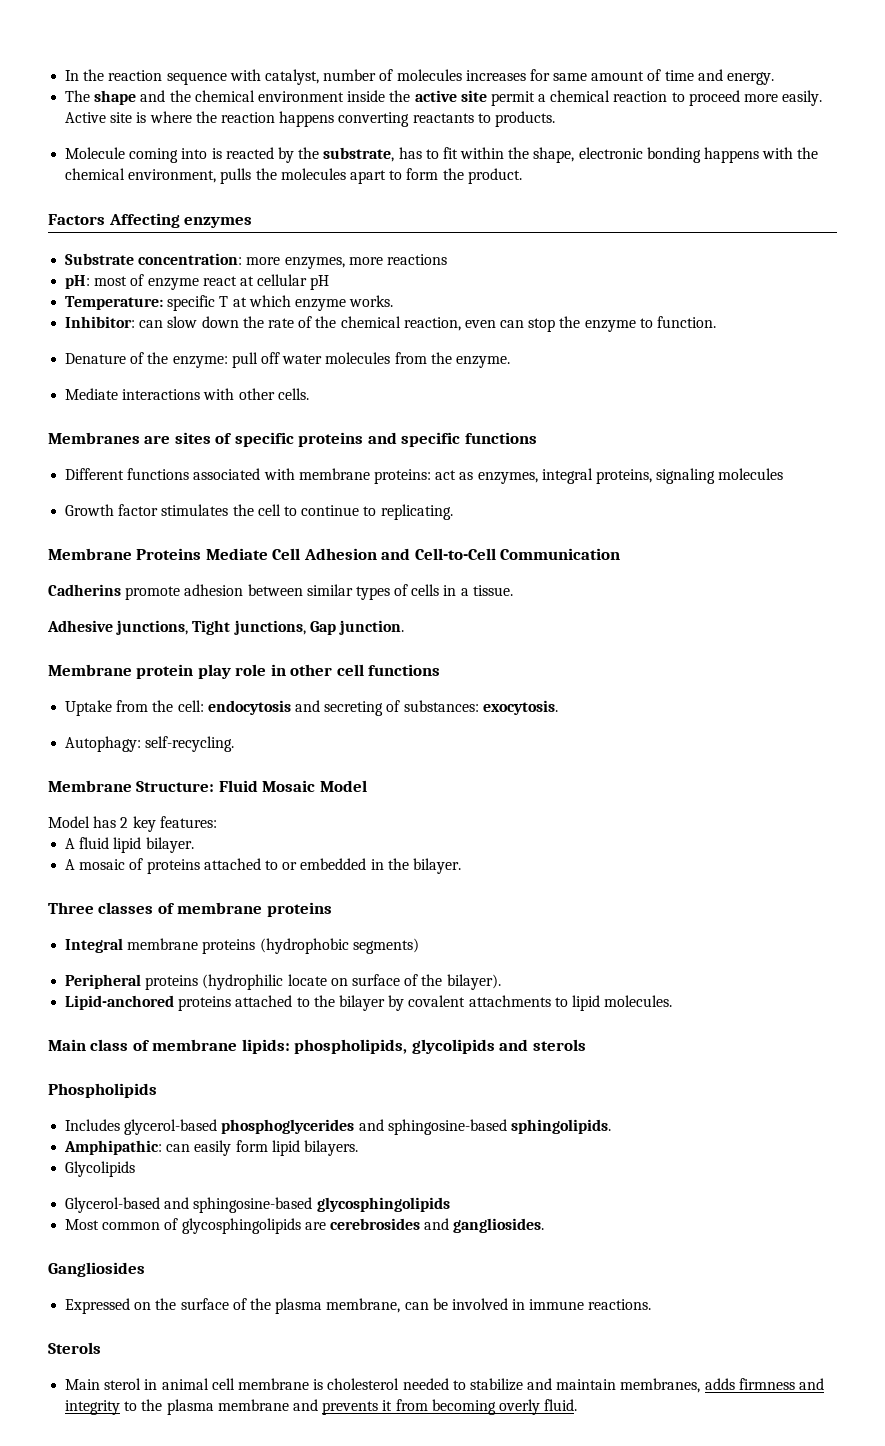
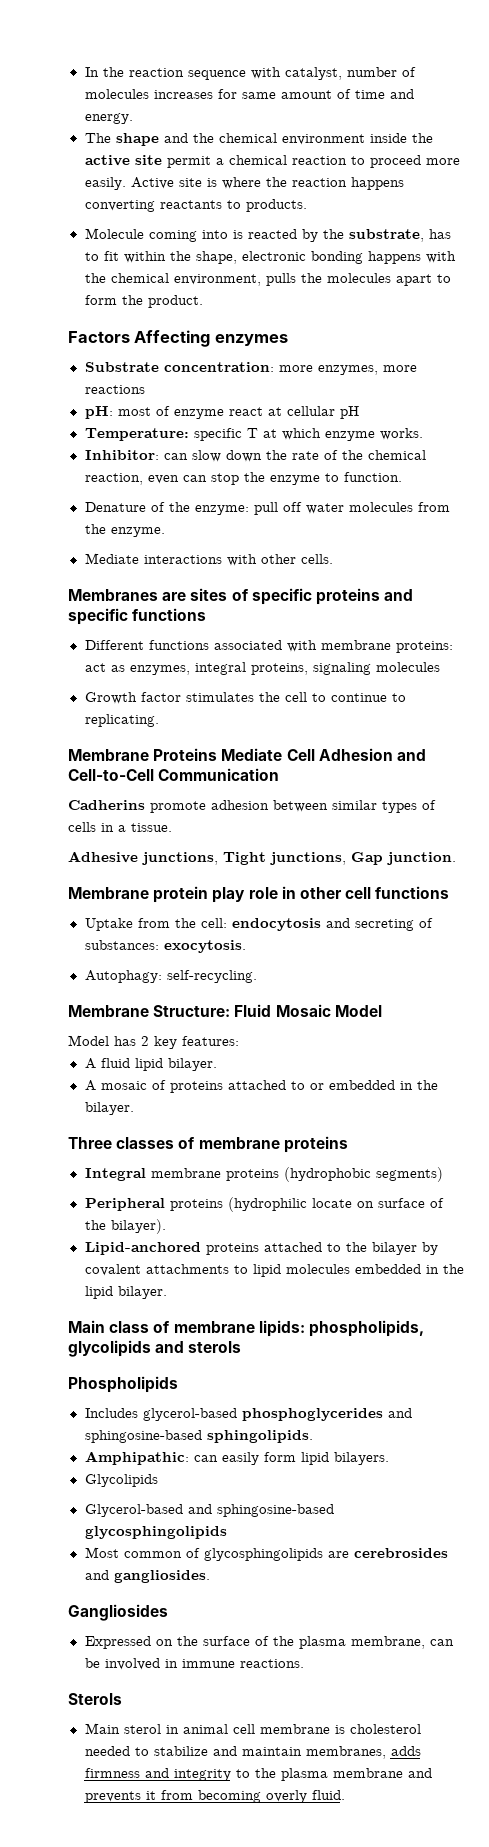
- Lipid-anchored proteins attached to the bilayer by covalent attachments to lipid molecules.
+ Lipid-anchored proteins attached to the bilayer by covalent attachments to lipid molecules embedded in the lipid bilayer.

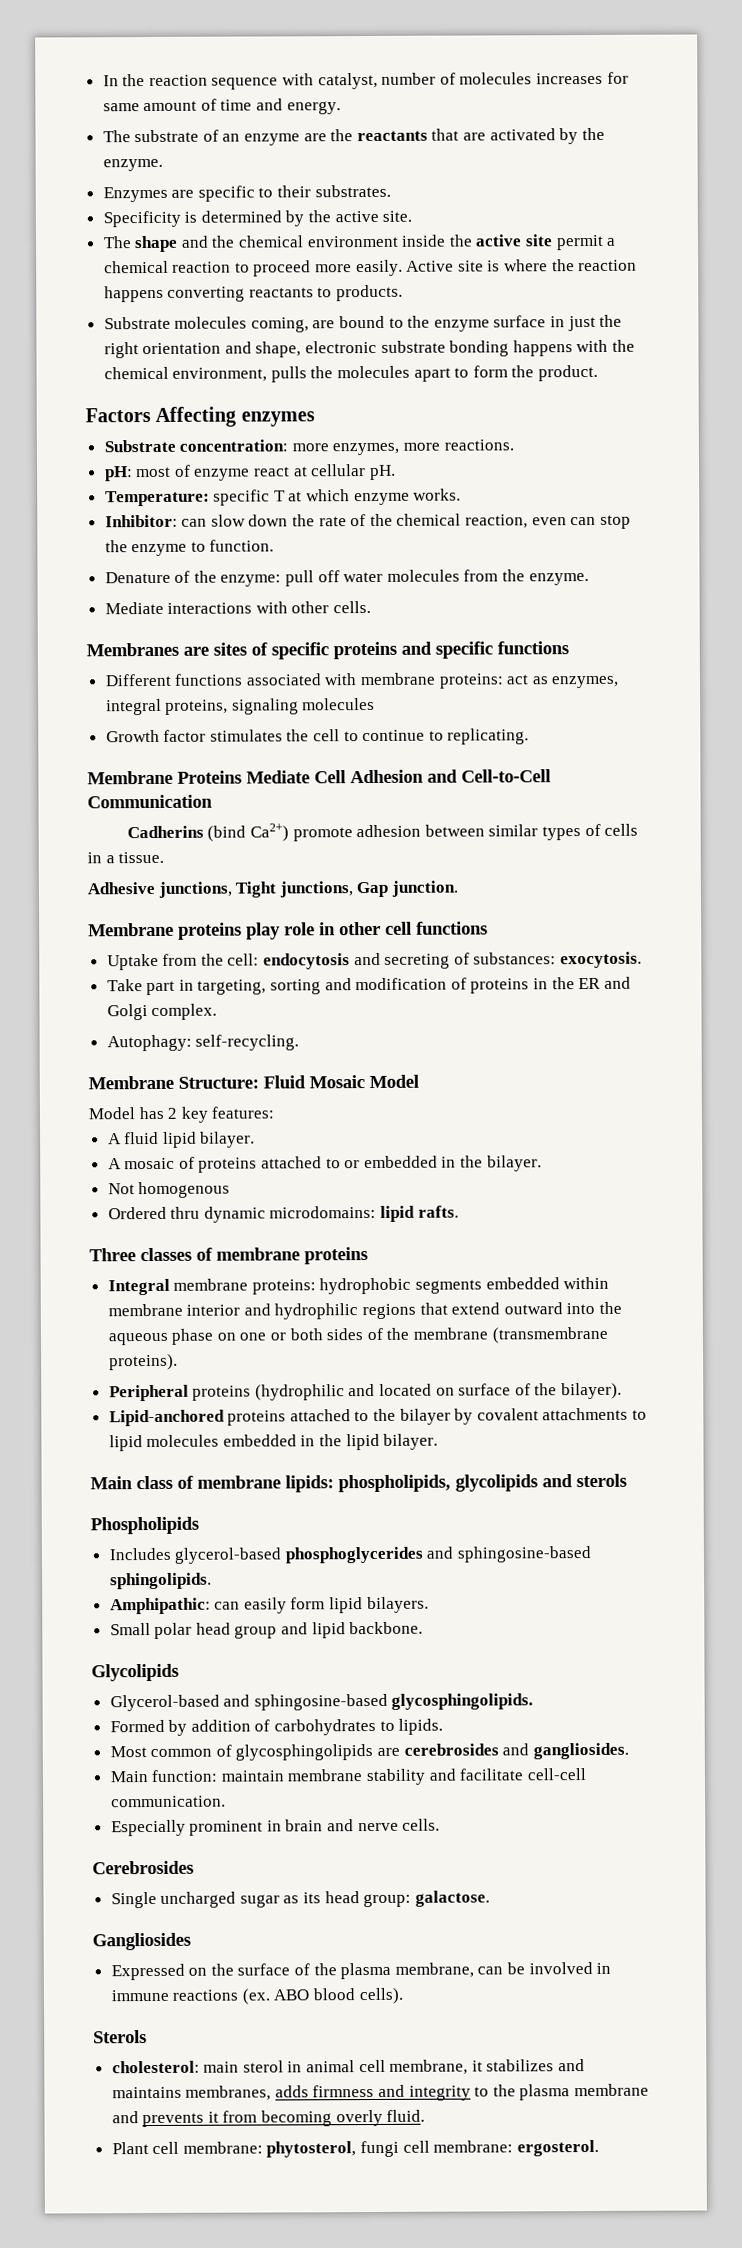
+ The substrate of an enzyme are the reactants that are activated by the enzyme.
+ Enzymes are specific to their substrates.
+ Specificity is determined by the active site.
- Molecule coming into is reacted by the substrate, has to fit within the shape, electronic bonding happens with the chemical environment, pulls the molecules apart to form the product.
+ Substrate molecules coming, are bound to the enzyme surface in just the right orientation and shape, electronic substrate bonding happens with the chemical environment, pulls the molecules apart to form the product.
- Substrate concentration: more enzymes, more reactions
+ Substrate concentration: more enzymes, more reactions.
- pH: most of enzyme react at cellular pH
+ pH: most of enzyme react at cellular pH.
- Cadherins promote adhesion between similar types of cells in a tissue.
+ Cadherins (bind Ca2+) promote adhesion between similar types of cells in a tissue.
- Membrane protein play role in other cell functions
+ Membrane proteins play role in other cell functions
+ Take part in targeting, sorting and modification of proteins in the ER and Golgi complex.
+ Not homogenous
+ Ordered thru dynamic microdomains: lipid rafts.
- Integral membrane proteins (hydrophobic segments)
+ Integral membrane proteins: hydrophobic segments embedded within membrane interior and hydrophilic regions that extend outward into the aqueous phase on one or both sides of the membrane (transmembrane proteins).
- Peripheral proteins (hydrophilic locate on surface of the bilayer).
+ Peripheral proteins (hydrophilic and located on surface of the bilayer).
+ Small polar head group and lipid backbone.
  Glycolipids
- Glycerol-based and sphingosine-based glycosphingolipids
+ Glycerol-based and sphingosine-based glycosphingolipids.
+ Formed by addition of carbohydrates to lipids.
+ Main function: maintain membrane stability and facilitate cell-cell communication.
+ Especially prominent in brain and nerve cells.
+ Cerebrosides
+ Single uncharged sugar as its head group: galactose.
- Expressed on the surface of the plasma membrane, can be involved in immune reactions.
+ Expressed on the surface of the plasma membrane, can be involved in immune reactions (ex. ABO blood cells).
- Main sterol in animal cell membrane is cholesterol needed to stabilize and maintain membranes, adds firmness and integrity to the plasma membrane and prevents it from becoming overly fluid.
+ cholesterol: main sterol in animal cell membrane, it stabilizes and maintains membranes, adds firmness and integrity to the plasma membrane and prevents it from becoming overly fluid.
+ Plant cell membrane: phytosterol, fungi cell membrane: ergosterol.

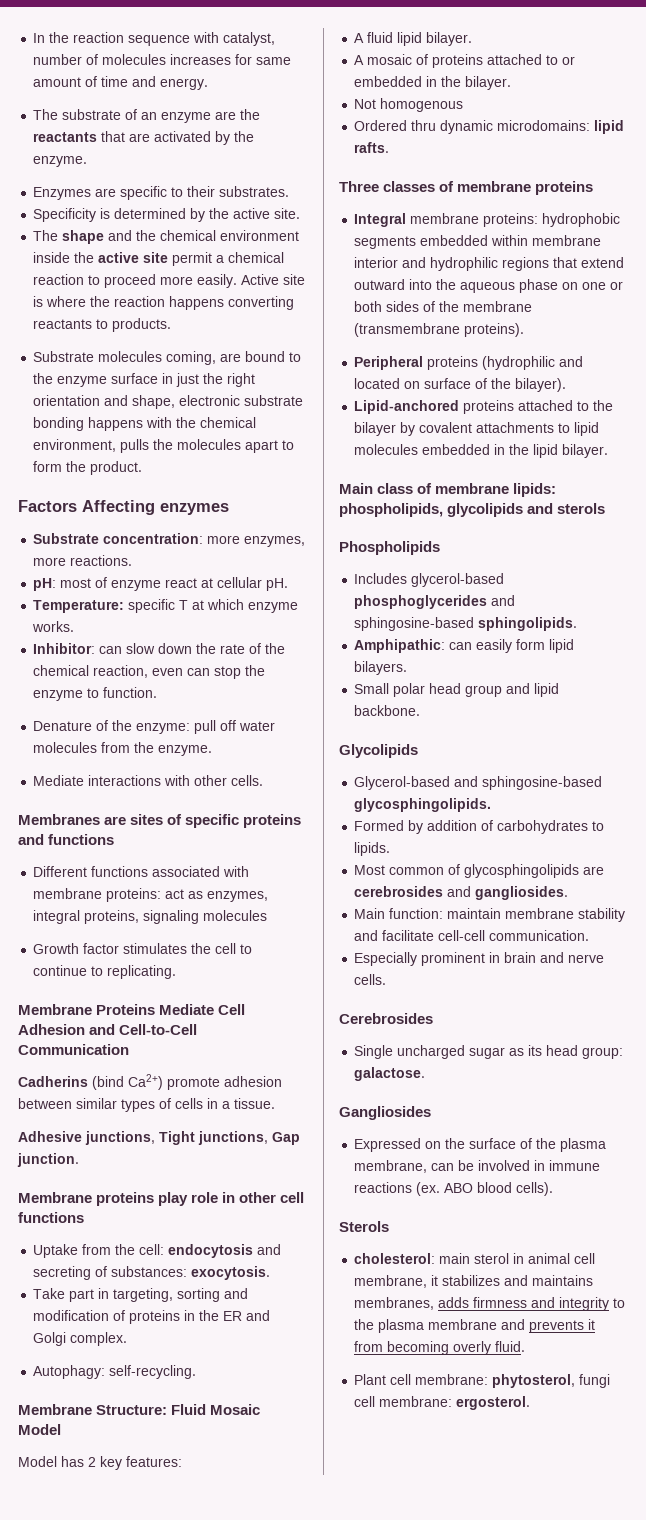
- Membranes are sites of specific proteins and specific functions
+ Membranes are sites of specific proteins and functions

